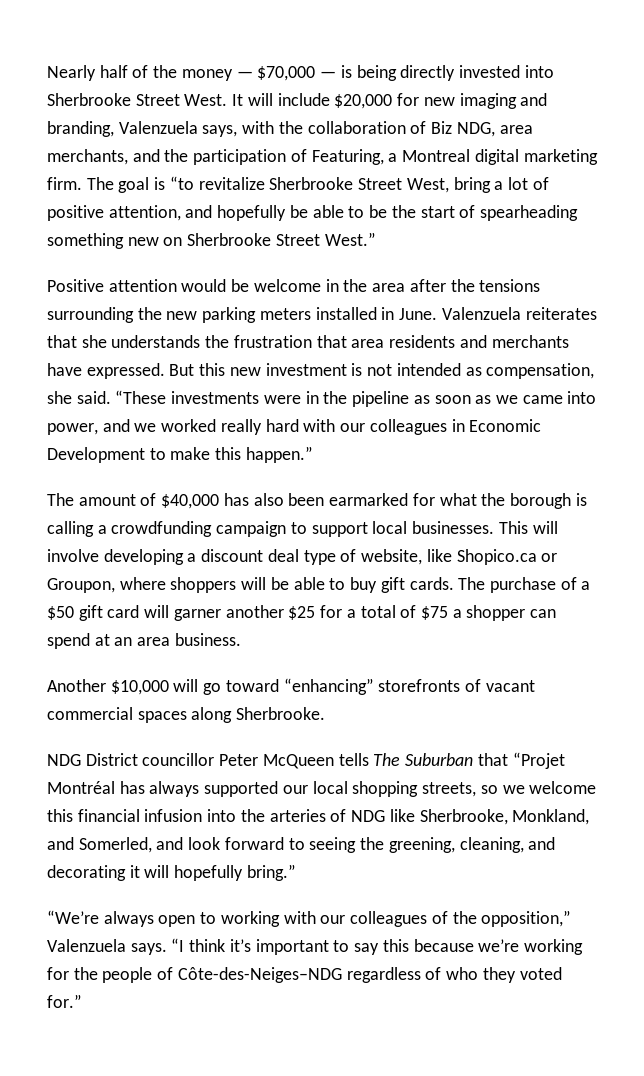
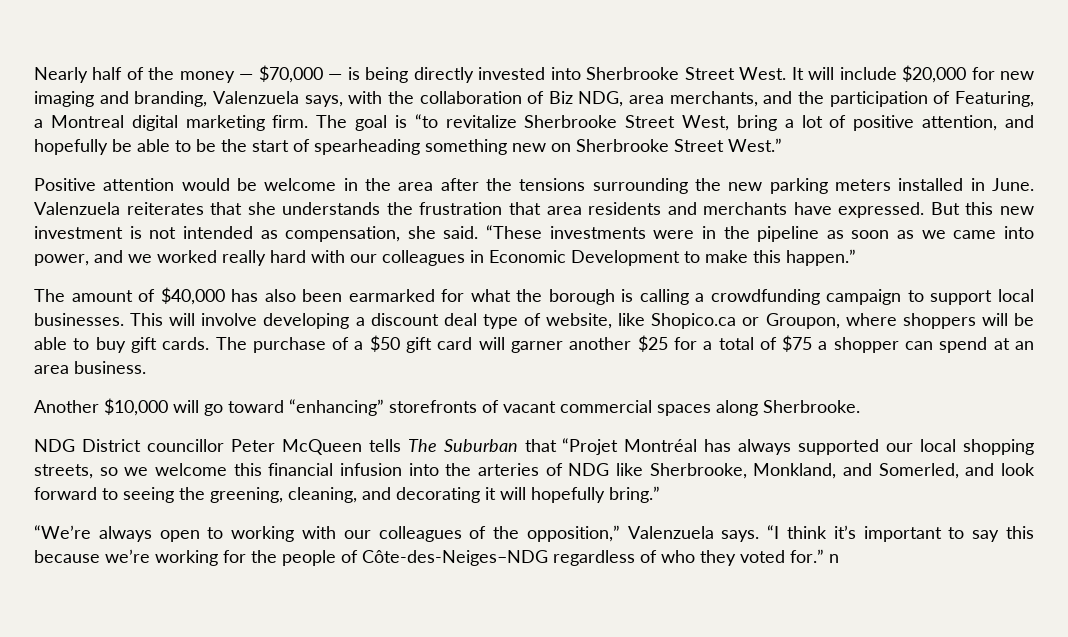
- “I think it’s important to say this because we’re working for the people of Côte-des-Neiges–NDG regardless of who they voted for.”
+ “I think it’s important to say this because we’re working for the people of Côte-des-Neiges–NDG regardless of who they voted for.” n

